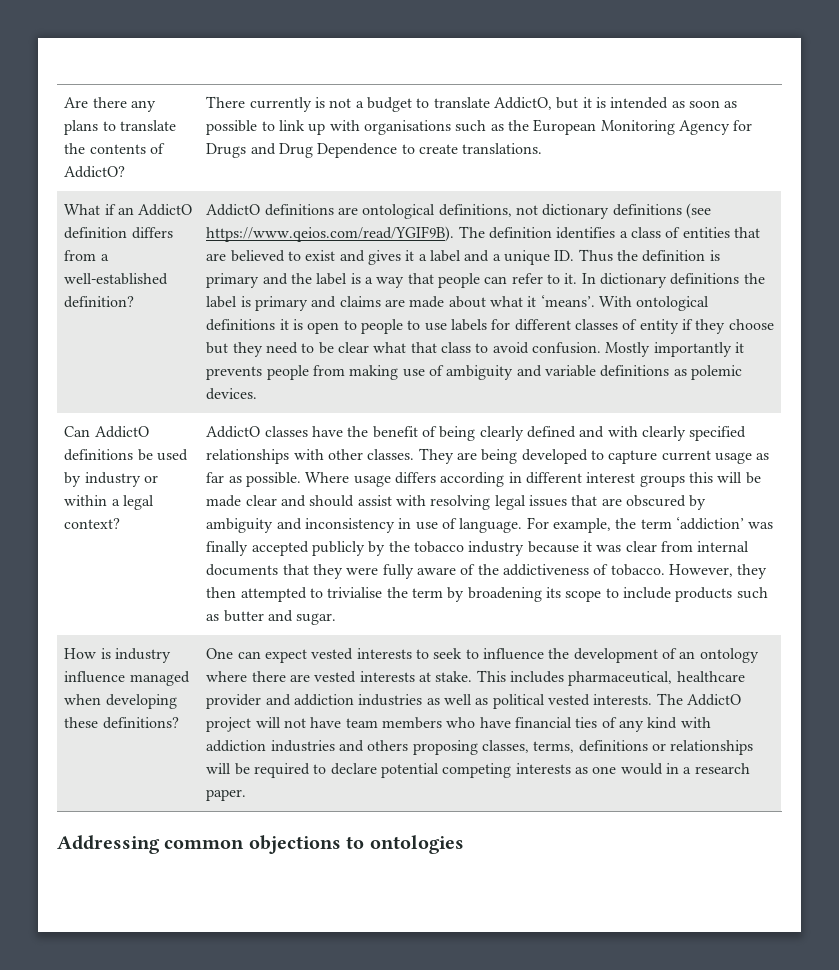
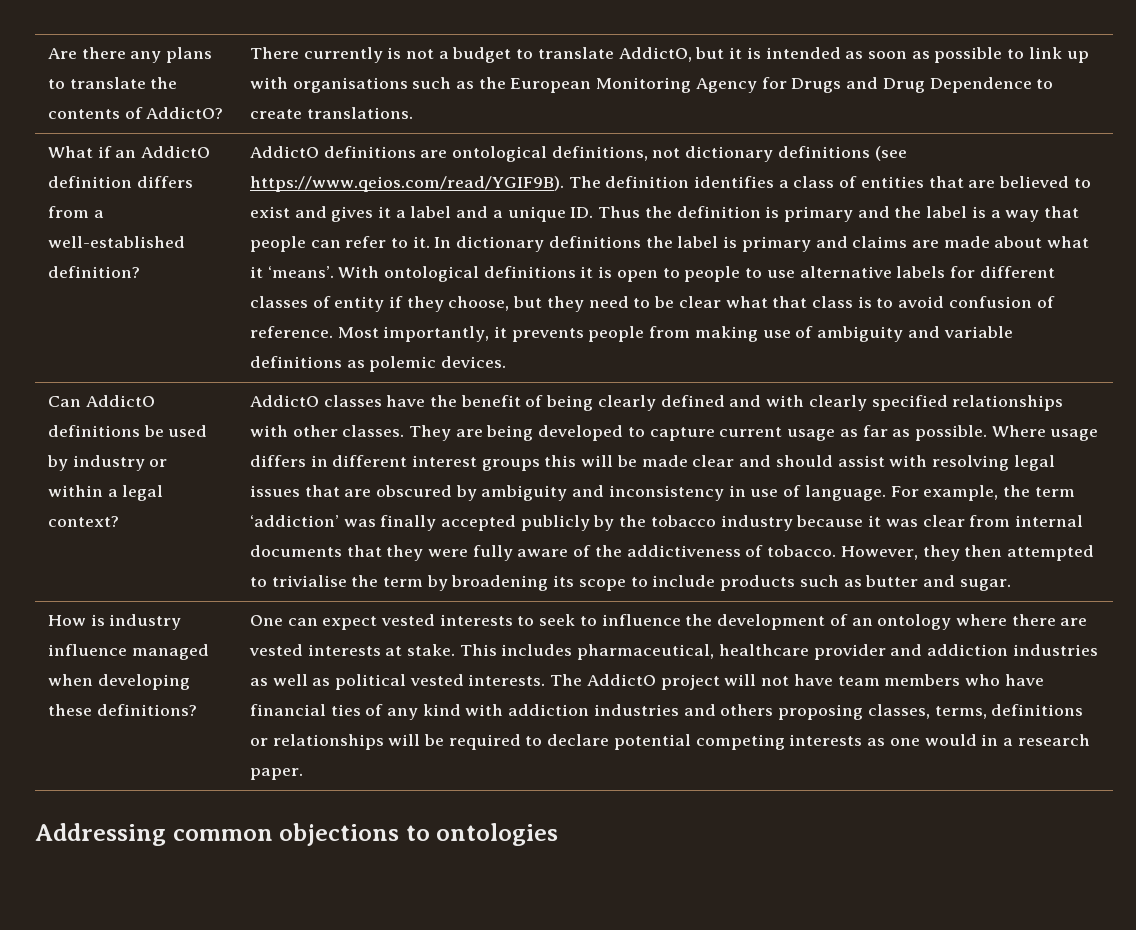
- With ontological definitions it is open to people to use labels for different classes of entity if they choose but they need to be clear what that class to avoid confusion. Mostly importantly it prevents people from making use of ambiguity and variable definitions as polemic devices.
+ With ontological definitions it is open to people to use alternative labels for different classes of entity if they choose, but they need to be clear what that class is to avoid confusion of reference. Most importantly, it prevents people from making use of ambiguity and variable definitions as polemic devices.
- Where usage differs according in different interest groups this will be made clear and should assist with resolving legal issues that are obscured by ambiguity and inconsistency in use of language.
+ Where usage differs in different interest groups this will be made clear and should assist with resolving legal issues that are obscured by ambiguity and inconsistency in use of language.

